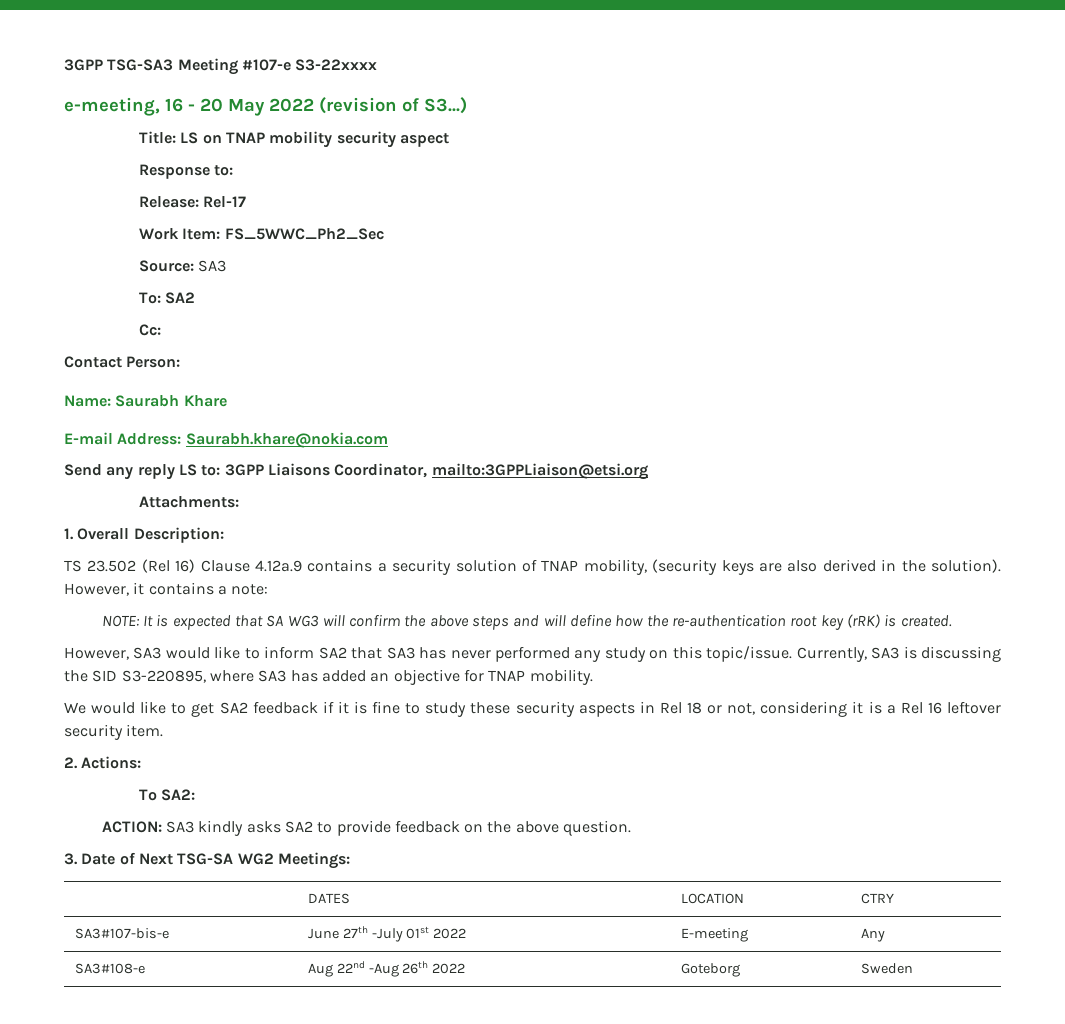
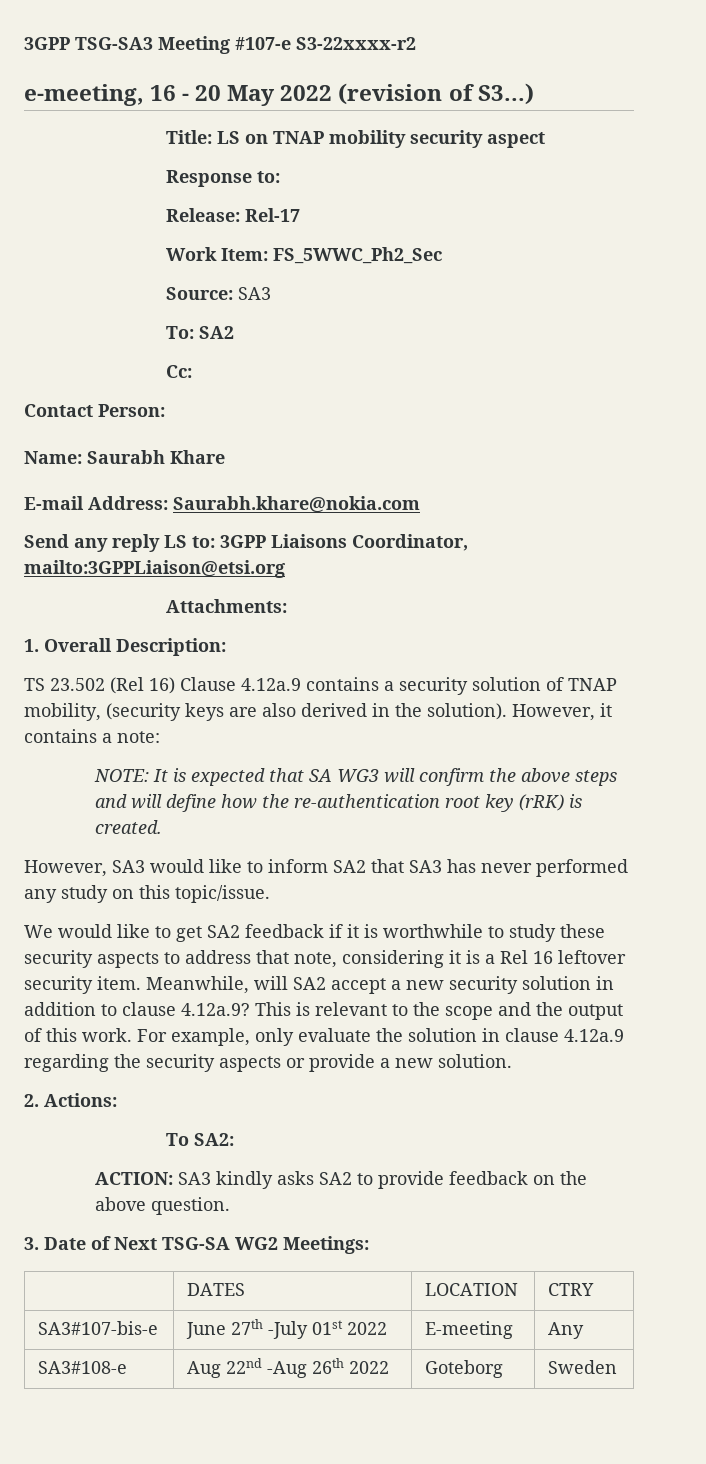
- 3GPP TSG-SA3 Meeting #107-e S3-22xxxx
+ 3GPP TSG-SA3 Meeting #107-e S3-22xxxx-r2
- Currently, SA3 is discussing the SID S3-220895, where SA3 has added an objective for TNAP mobility.
- We would like to get SA2 feedback if it is fine to study these security aspects in Rel 18 or not, considering it is a Rel 16 leftover security item.
+ We would like to get SA2 feedback if it is worthwhile to study these security aspects to address that note, considering it is a Rel 16 leftover security item. Meanwhile, will SA2 accept a new security solution in addition to clause 4.12a.9? This is relevant to the scope and the output of this work. For example, only evaluate the solution in clause 4.12a.9 regarding the security aspects or provide a new solution.

